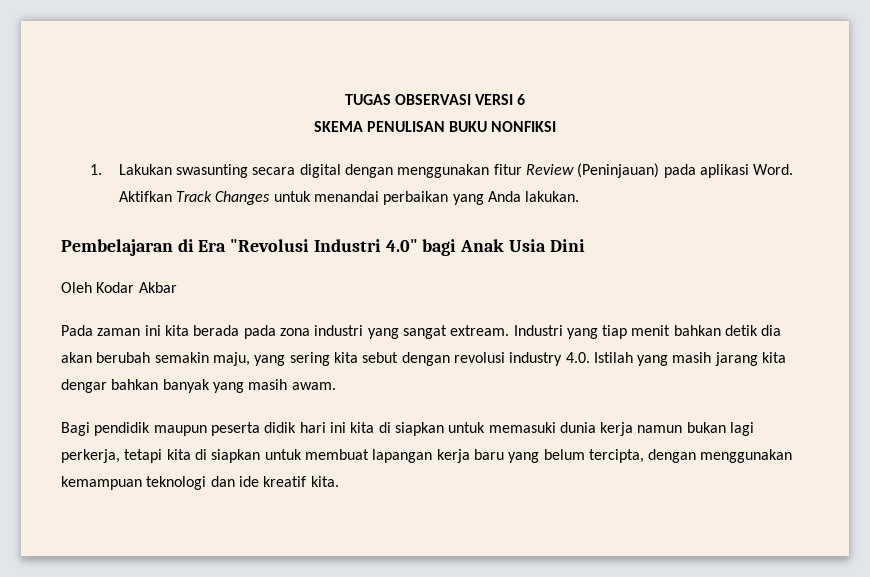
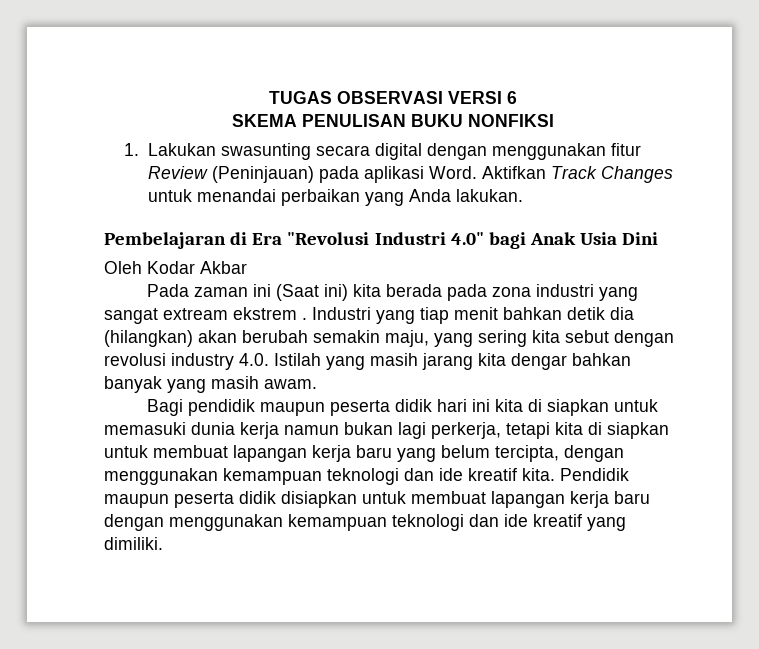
- Pada zaman ini kita berada pada zona industri yang sangat extream.
+ Pada zaman ini (Saat ini) kita berada pada zona industri yang sangat extream ekstrem .
- Industri yang tiap menit bahkan detik dia akan berubah semakin maju, yang sering kita sebut dengan revolusi industry 4.0. Istilah yang masih jarang kita dengar bahkan banyak yang masih awam.
+ Industri yang tiap menit bahkan detik dia (hilangkan) akan berubah semakin maju, yang sering kita sebut dengan revolusi industry 4.0. Istilah yang masih jarang kita dengar bahkan banyak yang masih awam.
+ Pendidik maupun peserta didik disiapkan untuk membuat lapangan kerja baru dengan menggunakan kemampuan teknologi dan ide kreatif yang dimiliki.

